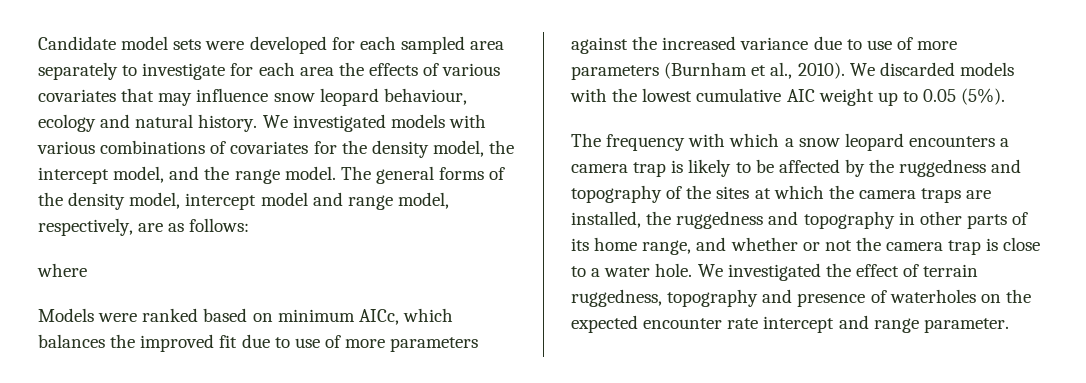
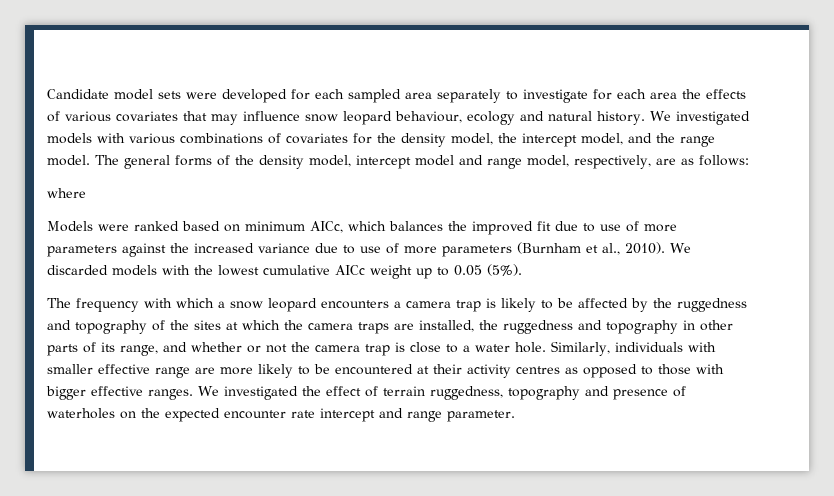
- We discarded models with the lowest cumulative AIC weight up to 0.05 (5%).
+ We discarded models with the lowest cumulative AICc weight up to 0.05 (5%).
- The frequency with which a snow leopard encounters a camera trap is likely to be affected by the ruggedness and topography of the sites at which the camera traps are installed, the ruggedness and topography in other parts of its home range, and whether or not the camera trap is close to a water hole.
+ The frequency with which a snow leopard encounters a camera trap is likely to be affected by the ruggedness and topography of the sites at which the camera traps are installed, the ruggedness and topography in other parts of its range, and whether or not the camera trap is close to a water hole.
+ Similarly, individuals with smaller effective range are more likely to be encountered at their activity centres as opposed to those with bigger effective ranges.

